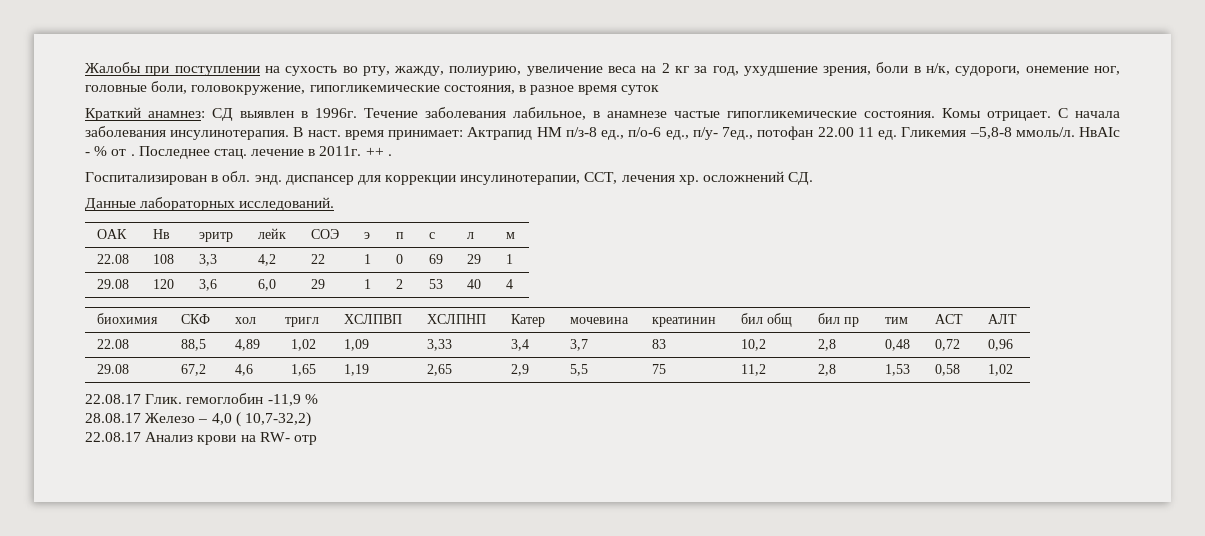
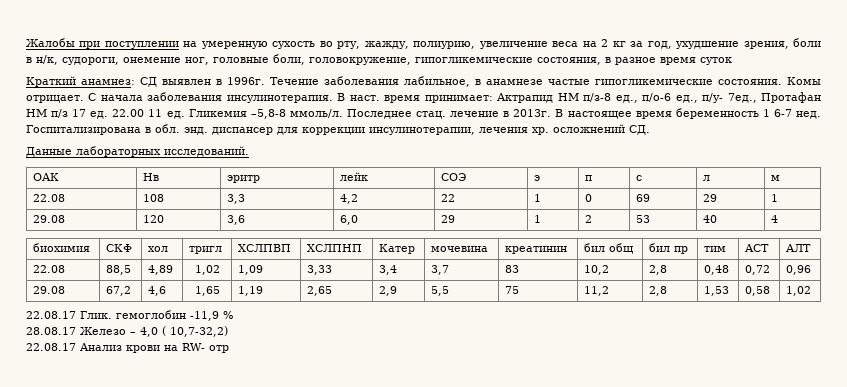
- Жалобы при поступлении на сухость во рту, жажду, полиурию, увеличение веса на 2 кг за год, ухудшение зрения, боли в н/к, судороги, онемение ног, головные боли, головокружение, гипогликемические состояния, в разное время суток
+ Жалобы при поступлении на умеренную сухость во рту, жажду, полиурию, увеличение веса на 2 кг за год, ухудшение зрения, боли в н/к, судороги, онемение ног, головные боли, головокружение, гипогликемические состояния, в разное время суток
- В наст. время принимает: Актрапид НМ п/з-8 ед., п/о-6 ед., п/у- 7ед., потофан 22.00 11 ед.
+ В наст. время принимает: Актрапид НМ п/з-8 ед., п/о-6 ед., п/у- 7ед., Протафан НМ п/з 17 ед. 22.00 11 ед.
- НвАIс - % от . Последнее стац. лечение в 2011г. ++ .
- Госпитализирован в обл. энд. диспансер для коррекции инсулинотерапии, ССТ, лечения хр. осложнений СД.
+ Последнее стац. лечение в 2013г. В настоящее время беременность 1 6-7 нед. Госпитализирована в обл. энд. диспансер для коррекции инсулинотерапии, лечения хр. осложнений СД.

